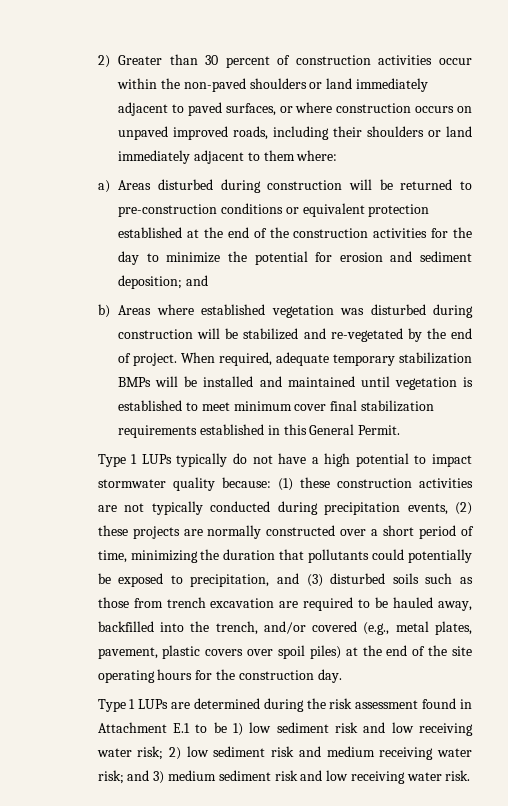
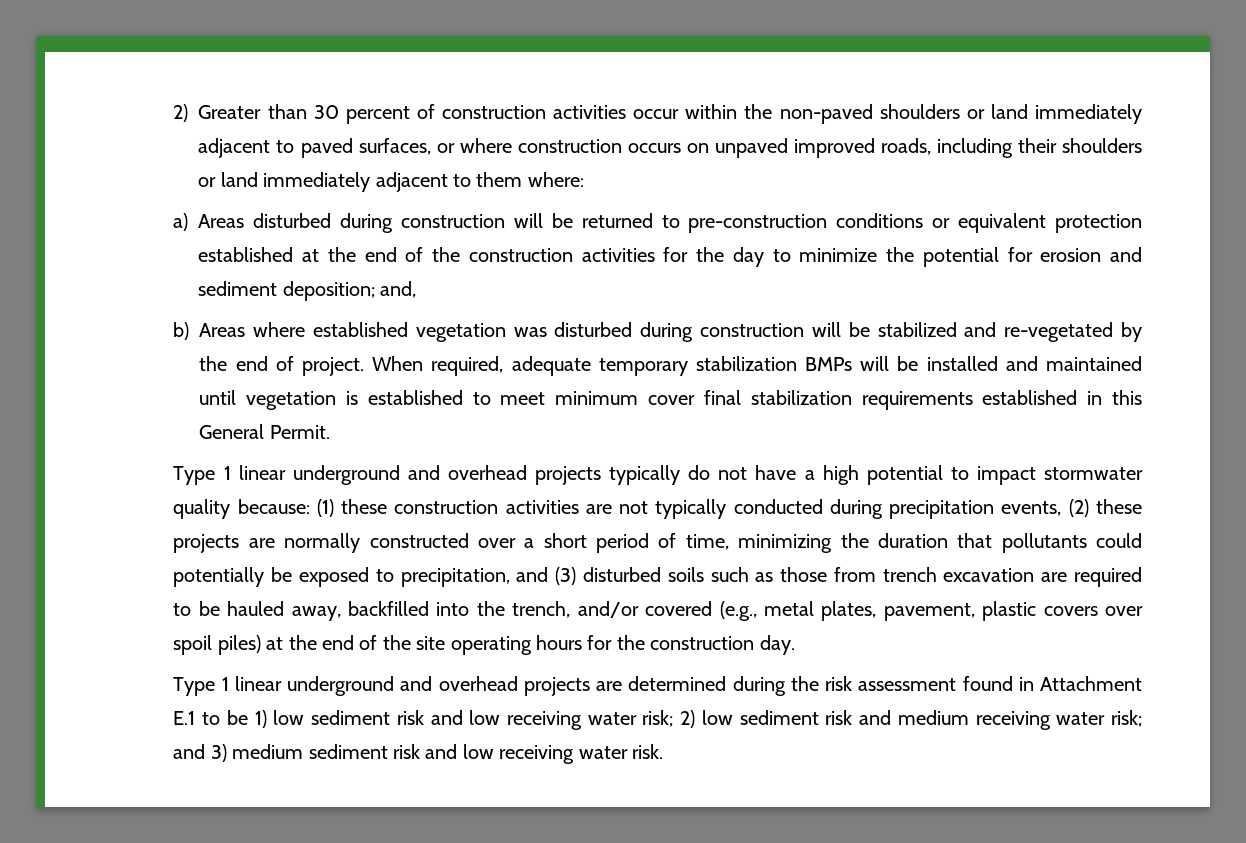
- a) Areas disturbed during construction will be returned to pre-construction conditions or equivalent protection established at the end of the construction activities for the day to minimize the potential for erosion and sediment deposition; and
+ a) Areas disturbed during construction will be returned to pre-construction conditions or equivalent protection established at the end of the construction activities for the day to minimize the potential for erosion and sediment deposition; and,
- Type 1 LUPs typically do not have a high potential to impact stormwater quality because:
+ Type 1 linear underground and overhead projects typically do not have a high potential to impact stormwater quality because:
- Type 1 LUPs are determined during the risk assessment found in Attachment E.1 to be 1) low sediment risk and low receiving water risk; 2) low sediment risk and medium receiving water risk; and 3) medium sediment risk and low receiving water risk.
+ Type 1 linear underground and overhead projects are determined during the risk assessment found in Attachment E.1 to be 1) low sediment risk and low receiving water risk; 2) low sediment risk and medium receiving water risk; and 3) medium sediment risk and low receiving water risk.

